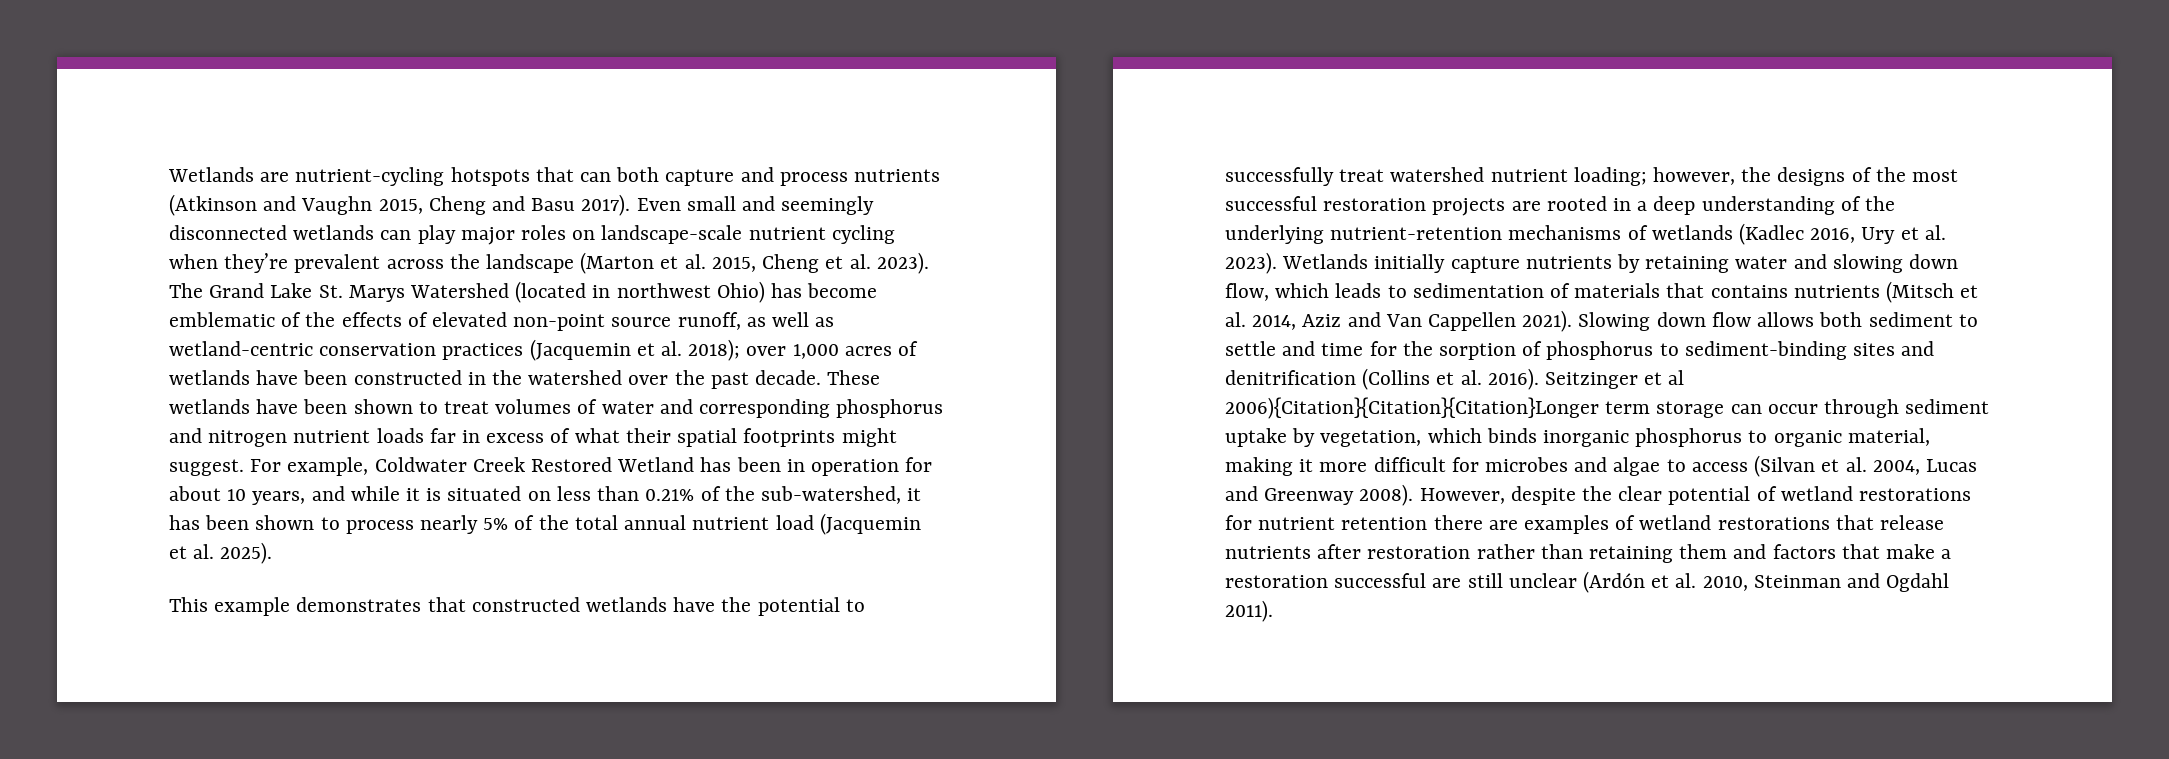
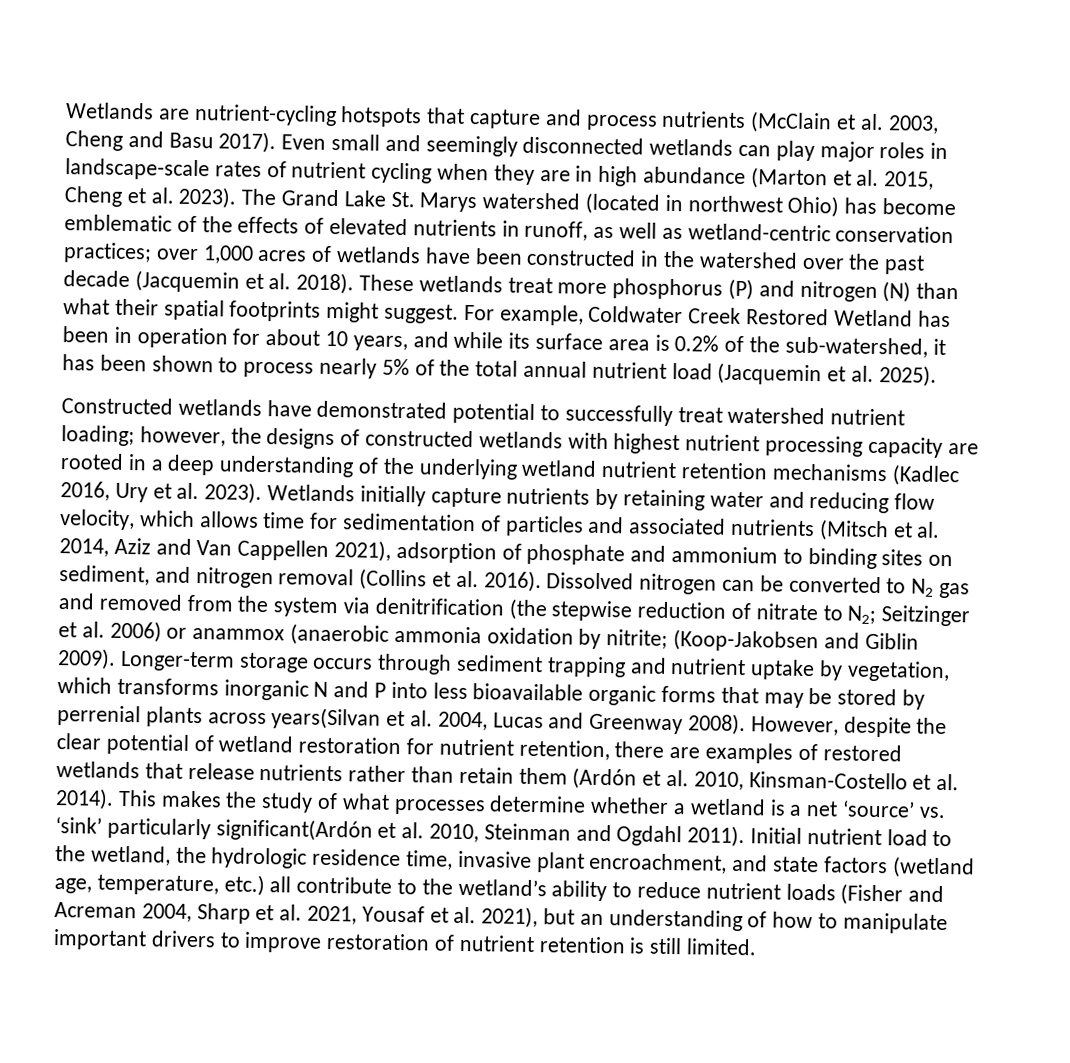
- Wetlands are nutrient-cycling hotspots that can both capture and process nutrients (Atkinson and Vaughn 2015, Cheng and Basu 2017).
+ Wetlands are nutrient-cycling hotspots that capture and process nutrients (McClain et al. 2003, Cheng and Basu 2017).
- Even small and seemingly disconnected wetlands can play major roles on landscape-scale nutrient cycling when they’re prevalent across the landscape (Marton et al. 2015, Cheng et al. 2023).
+ Even small and seemingly disconnected wetlands can play major roles in landscape-scale rates of nutrient cycling when they are in high abundance (Marton et al. 2015, Cheng et al. 2023).
- The Grand Lake St. Marys Watershed (located in northwest Ohio) has become emblematic of the effects of elevated non-point source runoff, as well as wetland-centric conservation practices (Jacquemin et al. 2018); over 1,000 acres of wetlands have been constructed in the watershed over the past decade. These wetlands have been shown to treat volumes of water and corresponding phosphorus and nitrogen nutrient loads far in excess of what their spatial footprints might suggest.
+ The Grand Lake St. Marys watershed (located in northwest Ohio) has become emblematic of the effects of elevated nutrients in runoff, as well as wetland-centric conservation practices; over 1,000 acres of wetlands have been constructed in the watershed over the past decade (Jacquemin et al. 2018). These wetlands treat more phosphorus (P) and nitrogen (N) than what their spatial footprints might suggest.
- For example, Coldwater Creek Restored Wetland has been in operation for about 10 years, and while it is situated on less than 0.21% of the sub-watershed, it has been shown to process nearly 5% of the total annual nutrient load (Jacquemin et al. 2025).
+ For example, Coldwater Creek Restored Wetland has been in operation for about 10 years, and while its surface area is 0.2% of the sub-watershed, it has been shown to process nearly 5% of the total annual nutrient load (Jacquemin et al. 2025).
- This example demonstrates that constructed wetlands have the potential to successfully treat watershed nutrient loading; however, the designs of the most successful restoration projects are rooted in a deep understanding of the underlying nutrient-retention mechanisms of wetlands (Kadlec 2016, Ury et al. 2023).
+ Constructed wetlands have demonstrated potential to successfully treat watershed nutrient loading; however, the designs of constructed wetlands with highest nutrient processing capacity are rooted in a deep understanding of the underlying wetland nutrient retention mechanisms (Kadlec 2016, Ury et al. 2023).
- Wetlands initially capture nutrients by retaining water and slowing down flow, which leads to sedimentation of materials that contains nutrients (Mitsch et al. 2014, Aziz and Van Cappellen 2021). Slowing down flow allows both sediment to settle and time for the sorption of phosphorus to sediment-binding sites and denitrification (Collins et al. 2016). Seitzinger et al 2006){Citation}{Citation}{Citation}Longer term storage can occur through sediment uptake by vegetation, which binds inorganic phosphorus to organic material, making it more difficult for microbes and algae to access (Silvan et al. 2004, Lucas and Greenway 2008).
+ Wetlands initially capture nutrients by retaining water and reducing flow velocity, which allows time for sedimentation of particles and associated nutrients (Mitsch et al. 2014, Aziz and Van Cappellen 2021), adsorption of phosphate and ammonium to binding sites on sediment, and nitrogen removal (Collins et al. 2016). Dissolved nitrogen can be converted to N2 gas and removed from the system via denitrification (the stepwise reduction of nitrate to N2; Seitzinger et al. 2006) or anammox (anaerobic ammonia oxidation by nitrite; (Koop-Jakobsen and Giblin 2009). Longer-term storage occurs through sediment trapping and nutrient uptake by vegetation, which transforms inorganic N and P into less bioavailable organic forms that may be stored by perrenial plants across years(Silvan et al. 2004, Lucas and Greenway 2008).
- However, despite the clear potential of wetland restorations for nutrient retention there are examples of wetland restorations that release nutrients after restoration rather than retaining them and factors that make a restoration successful are still unclear (Ardón et al. 2010, Steinman and Ogdahl 2011).
+ However, despite the clear potential of wetland restoration for nutrient retention, there are examples of restored wetlands that release nutrients rather than retain them (Ardón et al. 2010, Kinsman-Costello et al. 2014). This makes the study of what processes determine whether a wetland is a net ‘source’ vs. ‘sink’ particularly significant(Ardón et al. 2010, Steinman and Ogdahl 2011).
+ Initial nutrient load to the wetland, the hydrologic residence time, invasive plant encroachment, and state factors (wetland age, temperature, etc.) all contribute to the wetland’s ability to reduce nutrient loads (Fisher and Acreman 2004, Sharp et al. 2021, Yousaf et al. 2021), but an understanding of how to manipulate important drivers to improve restoration of nutrient retention is still limited.

